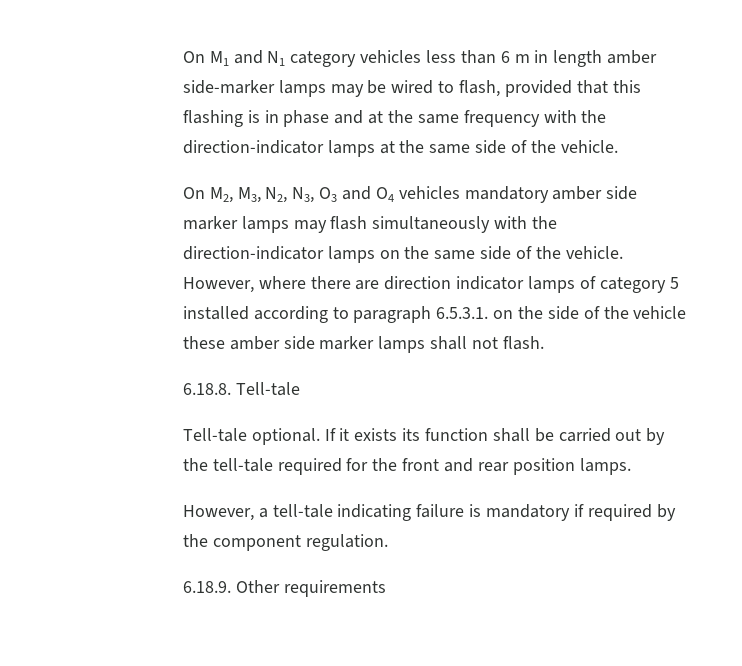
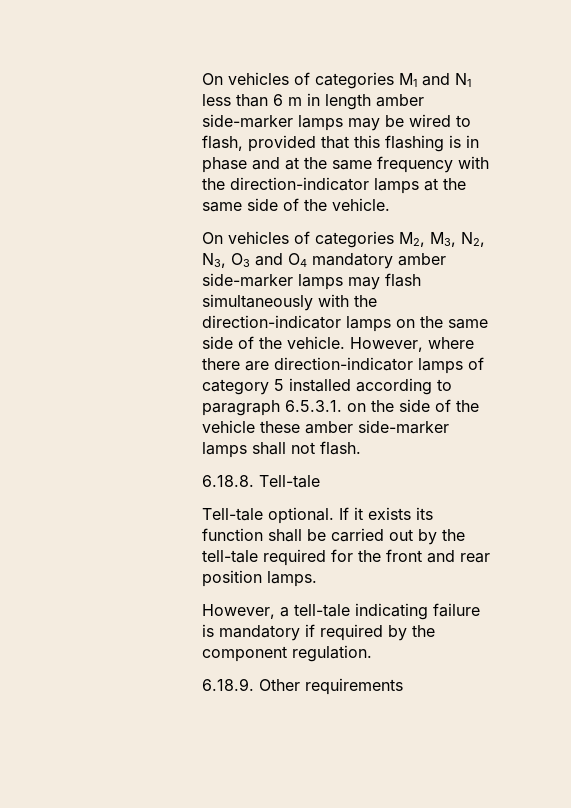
- On M1 and N1 category vehicles less than 6 m in length amber side-marker lamps may be wired to flash, provided that this flashing is in phase and at the same frequency with the direction-indicator lamps at the same side of the vehicle.
+ On vehicles of categories M1 and N1 less than 6 m in length amber side-marker lamps may be wired to flash, provided that this flashing is in phase and at the same frequency with the direction-indicator lamps at the same side of the vehicle.
- On M2, M3, N2, N3, O3 and O4 vehicles mandatory amber side marker lamps may flash simultaneously with the direction-indicator lamps on the same side of the vehicle.
+ On vehicles of categories M2, M3, N2, N3, O3 and O4 mandatory amber side-marker lamps may flash simultaneously with the direction-indicator lamps on the same side of the vehicle.
- However, where there are direction indicator lamps of category 5 installed according to paragraph 6.5.3.1. on the side of the vehicle these amber side marker lamps shall not flash.
+ However, where there are direction-indicator lamps of category 5 installed according to paragraph 6.5.3.1. on the side of the vehicle these amber side-marker lamps shall not flash.

